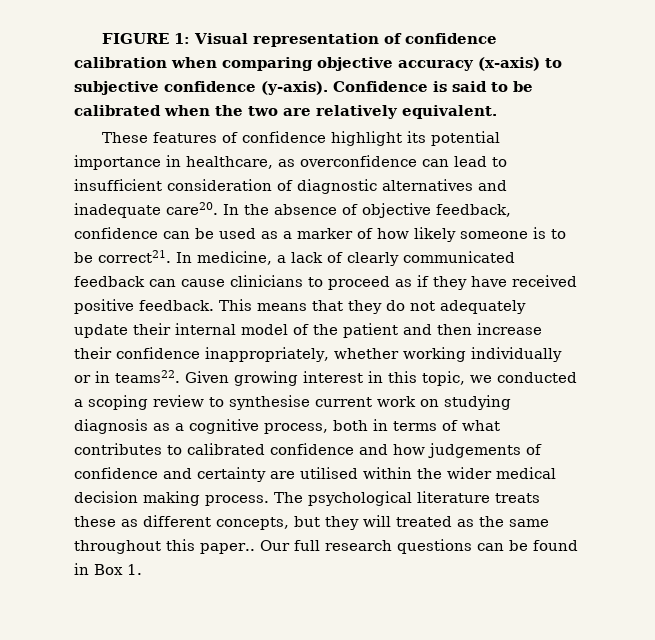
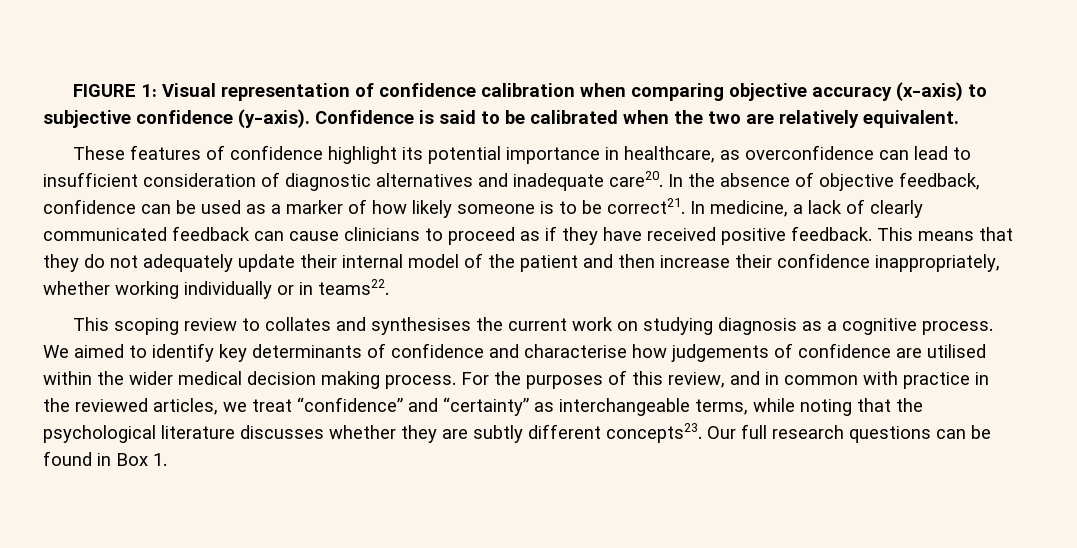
- This means that they do not adequately update their internal model of the patient and then increase their confidence inappropriately, whether working individually or in teams22. Given growing interest in this topic, we conducted a scoping review to synthesise current work on studying diagnosis as a cognitive process, both in terms of what contributes to calibrated confidence and how judgements of confidence and certainty are utilised within the wider medical decision making process.
+ This means that they do not adequately update their internal model of the patient and then increase their confidence inappropriately, whether working individually or in teams22.
+ This scoping review to collates and synthesises the current work on studying diagnosis as a cognitive process. We aimed to identify key determinants of confidence and characterise how judgements of confidence are utilised within the wider medical decision making process.
- The psychological literature treats these as different concepts, but they will treated as the same throughout this paper..
+ For the purposes of this review, and in common with practice in the reviewed articles, we treat “confidence” and “certainty” as interchangeable terms, while noting that the psychological literature discusses whether they are subtly different concepts23.

